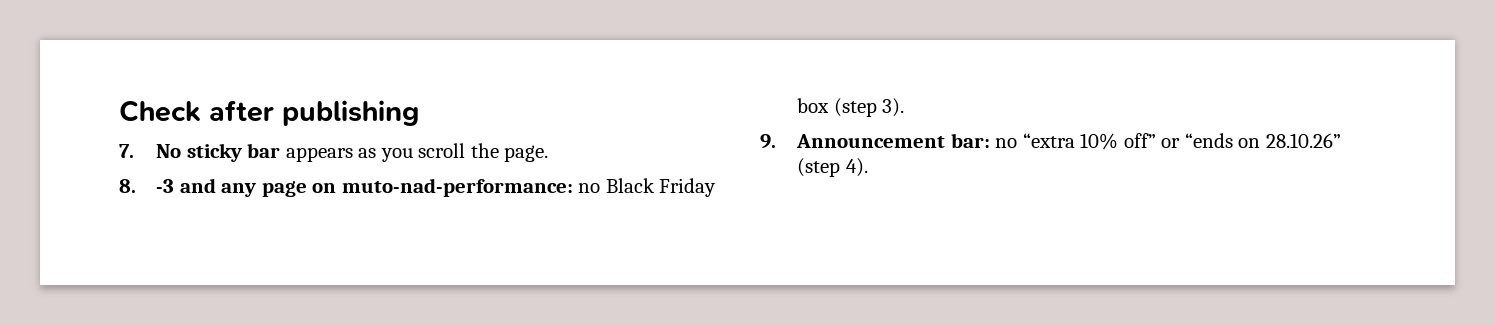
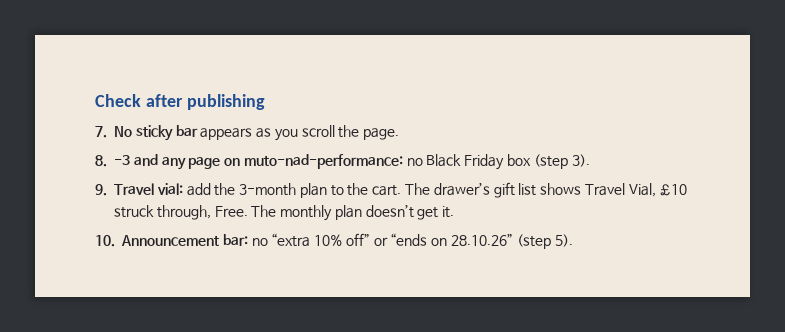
- 9. Announcement bar: no “extra 10% off” or “ends on 28.10.26” (step 4).
+ 9. Travel vial: add the 3-month plan to the cart. The drawer’s gift list shows Travel Vial, £10 struck through, Free. The monthly plan doesn’t get it.
+ 10. Announcement bar: no “extra 10% off” or “ends on 28.10.26” (step 5).

